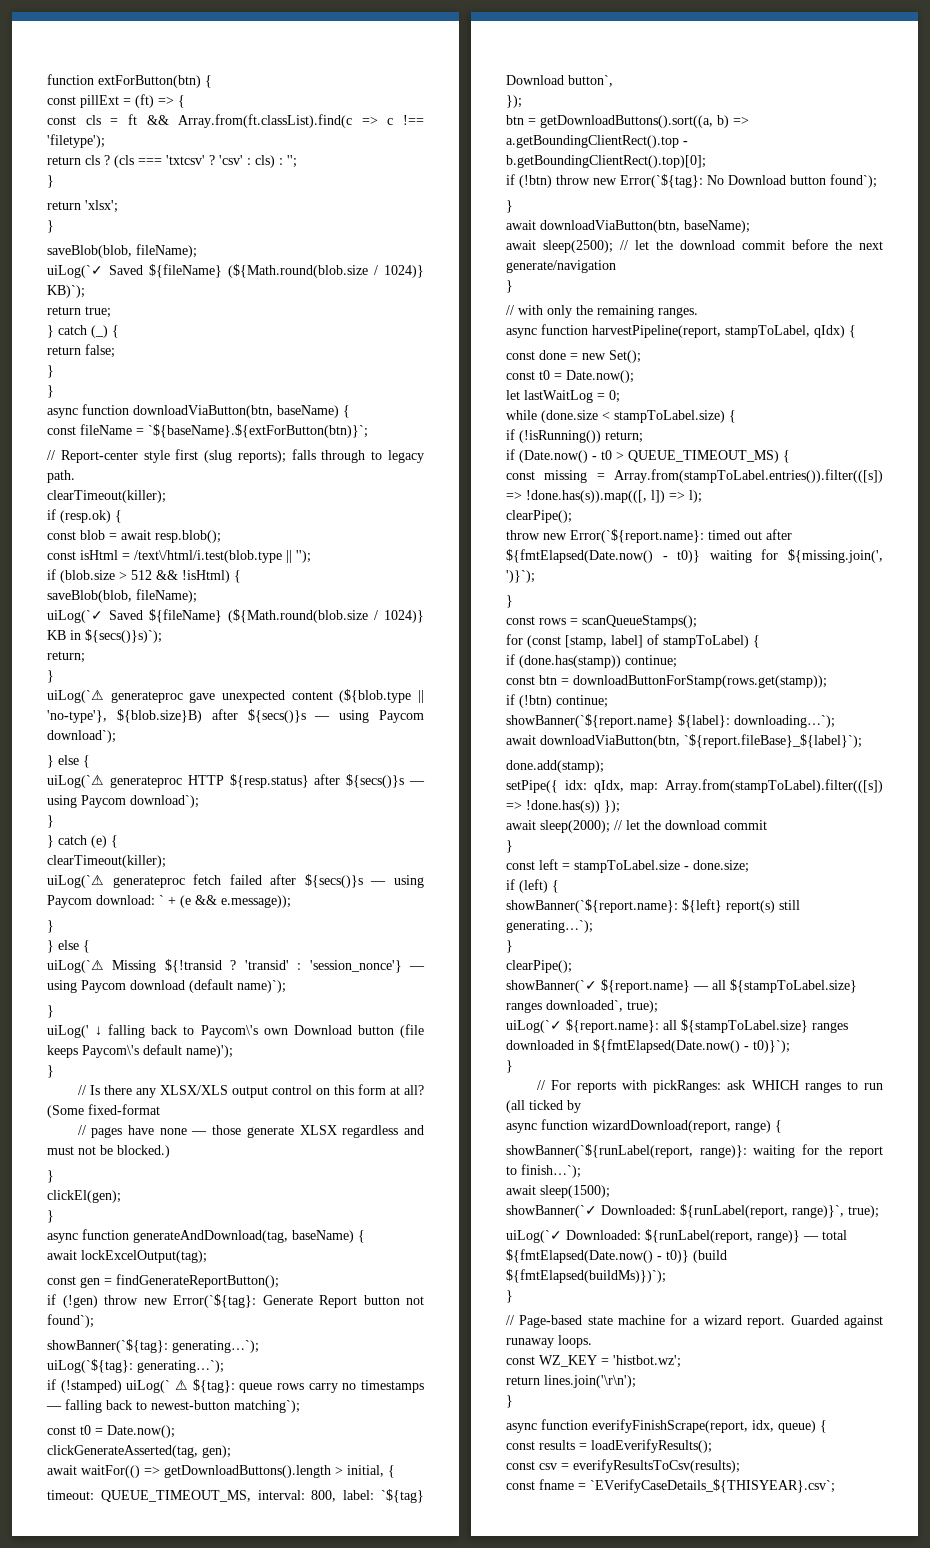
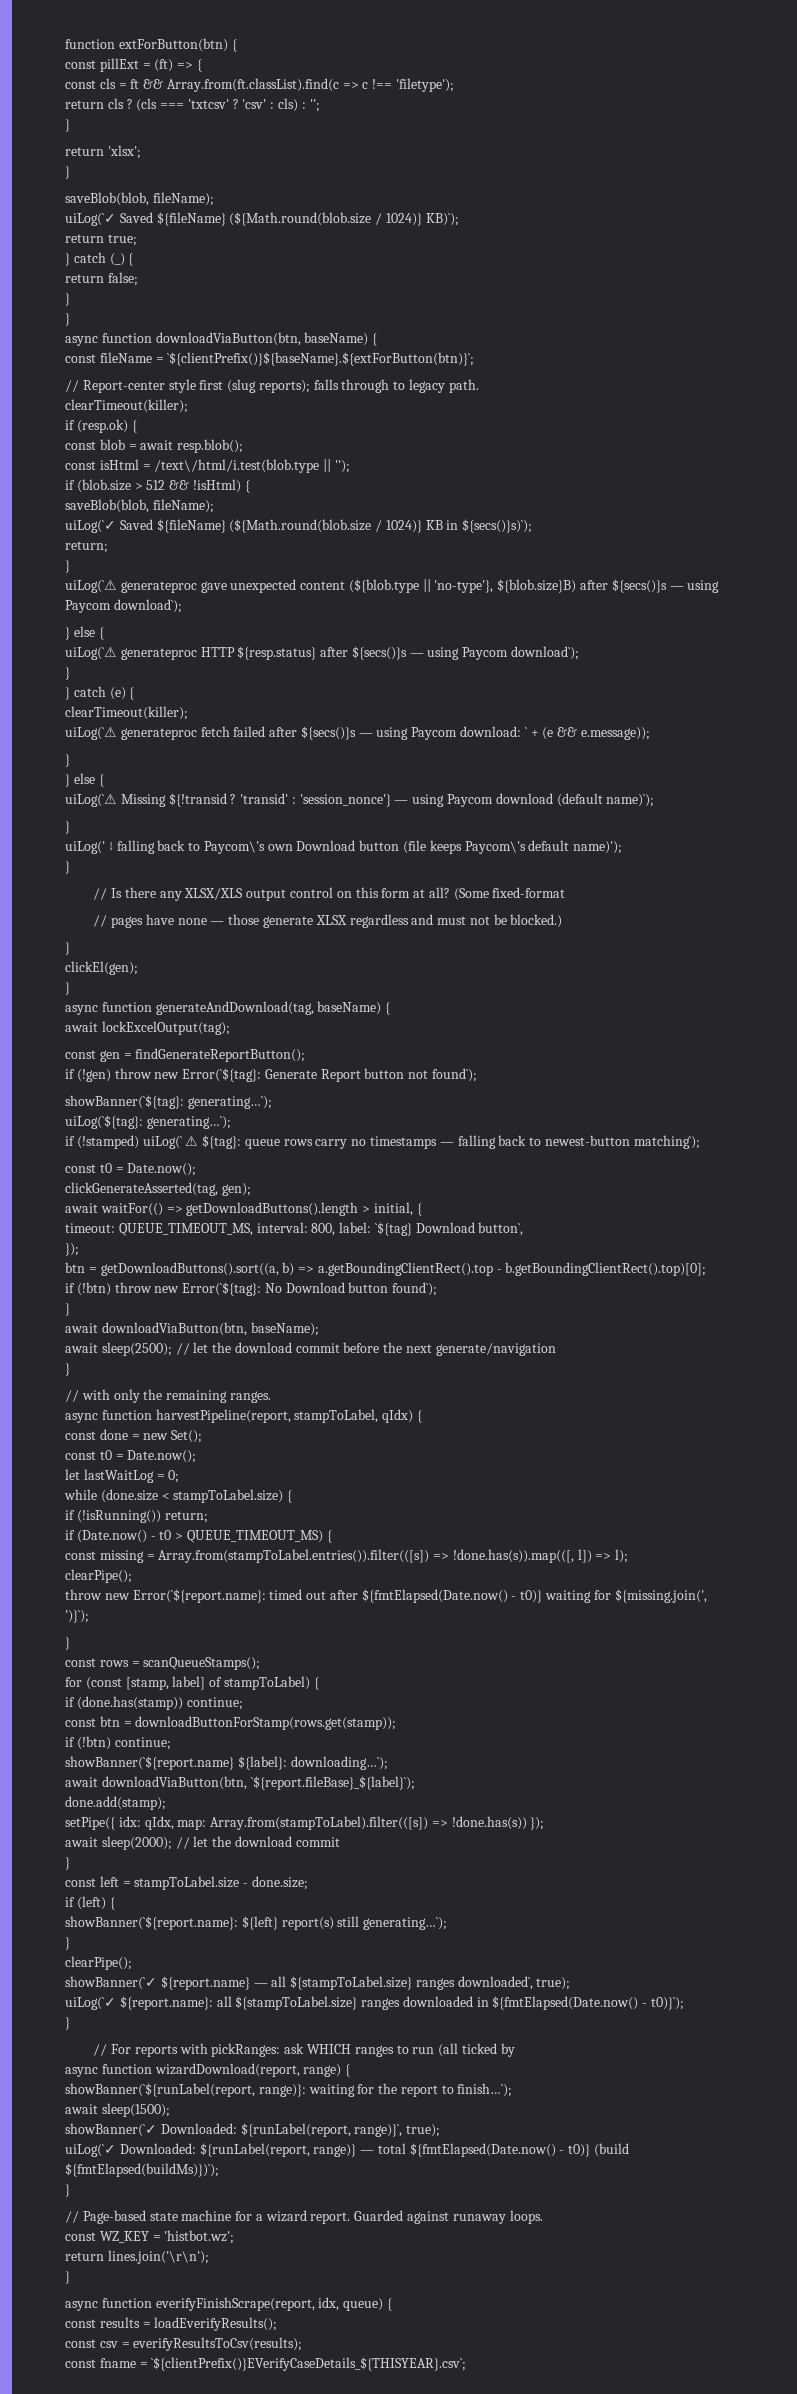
- const fileName = `${baseName}.${extForButton(btn)}`;
+ const fileName = `${clientPrefix()}${baseName}.${extForButton(btn)}`;
- const fname = `EVerifyCaseDetails_${THISYEAR}.csv`;
+ const fname = `${clientPrefix()}EVerifyCaseDetails_${THISYEAR}.csv`;

